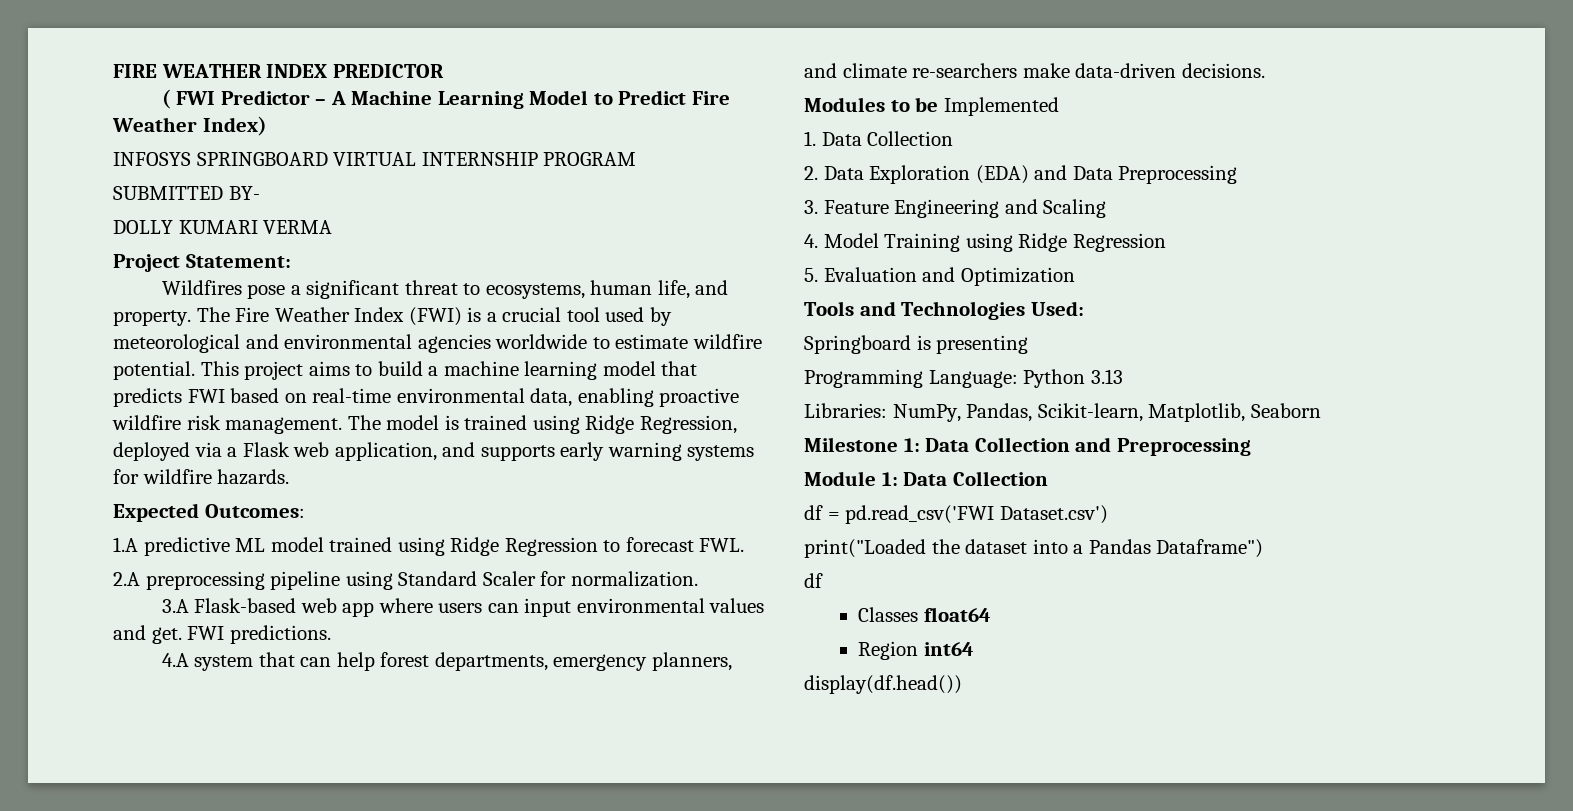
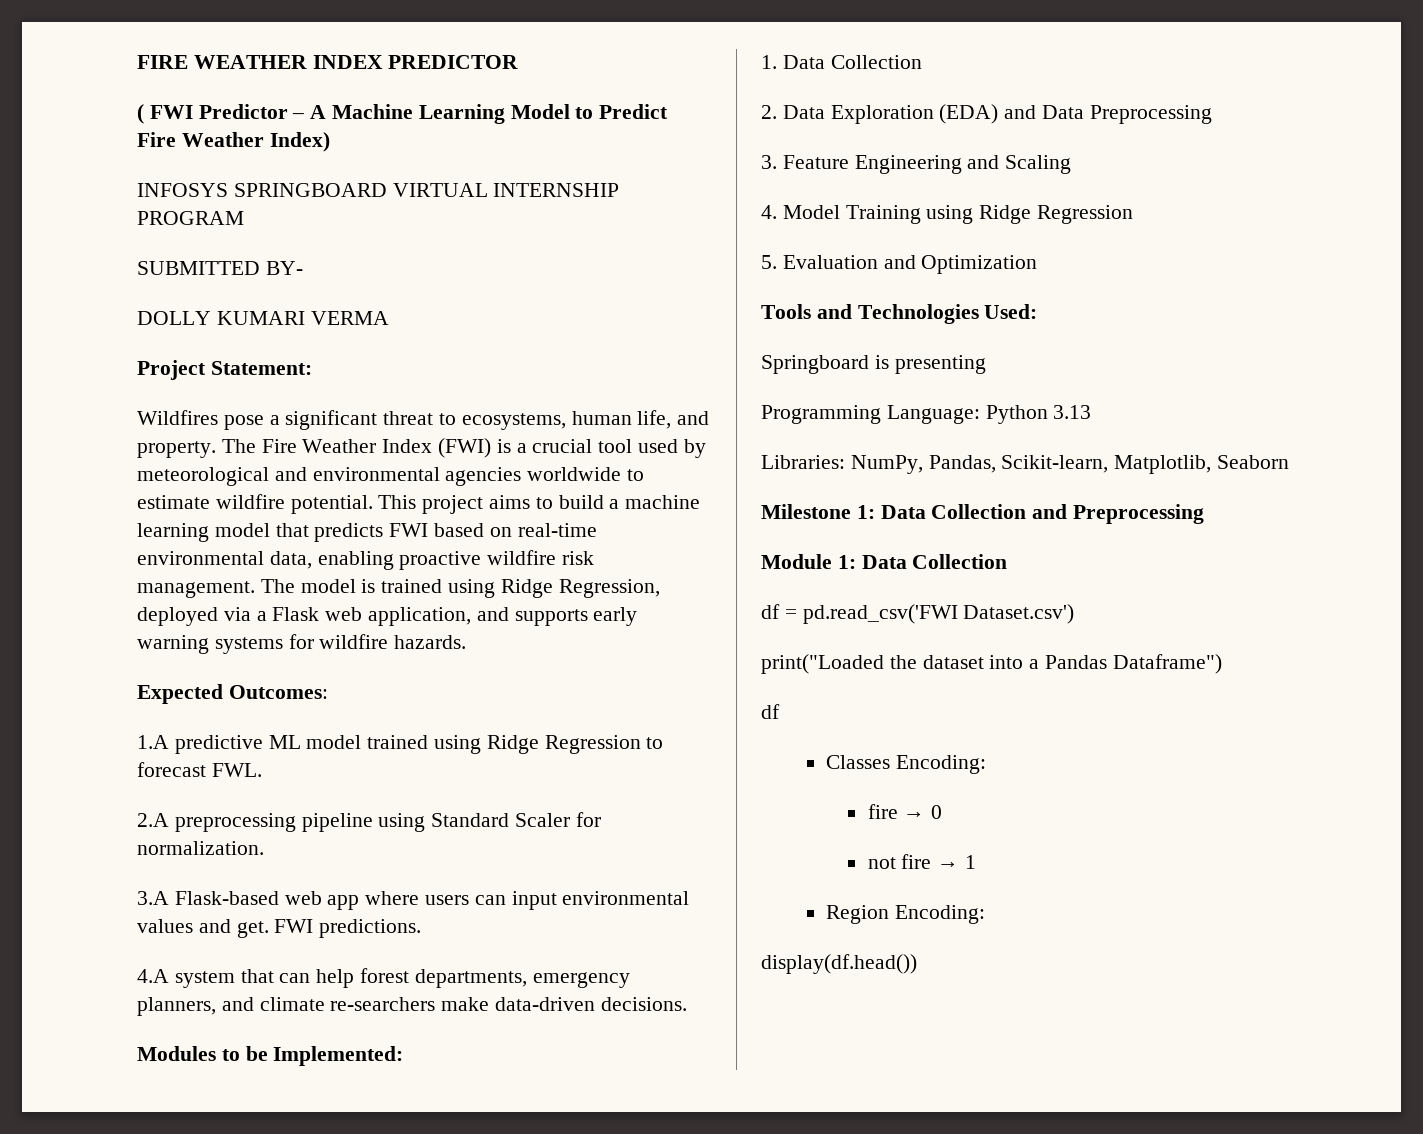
- Modules to be Implemented
+ Modules to be Implemented:
- Classes float64
+ Classes Encoding:
+ fire → 0
+ not fire → 1
- Region int64
+ Region Encoding:

